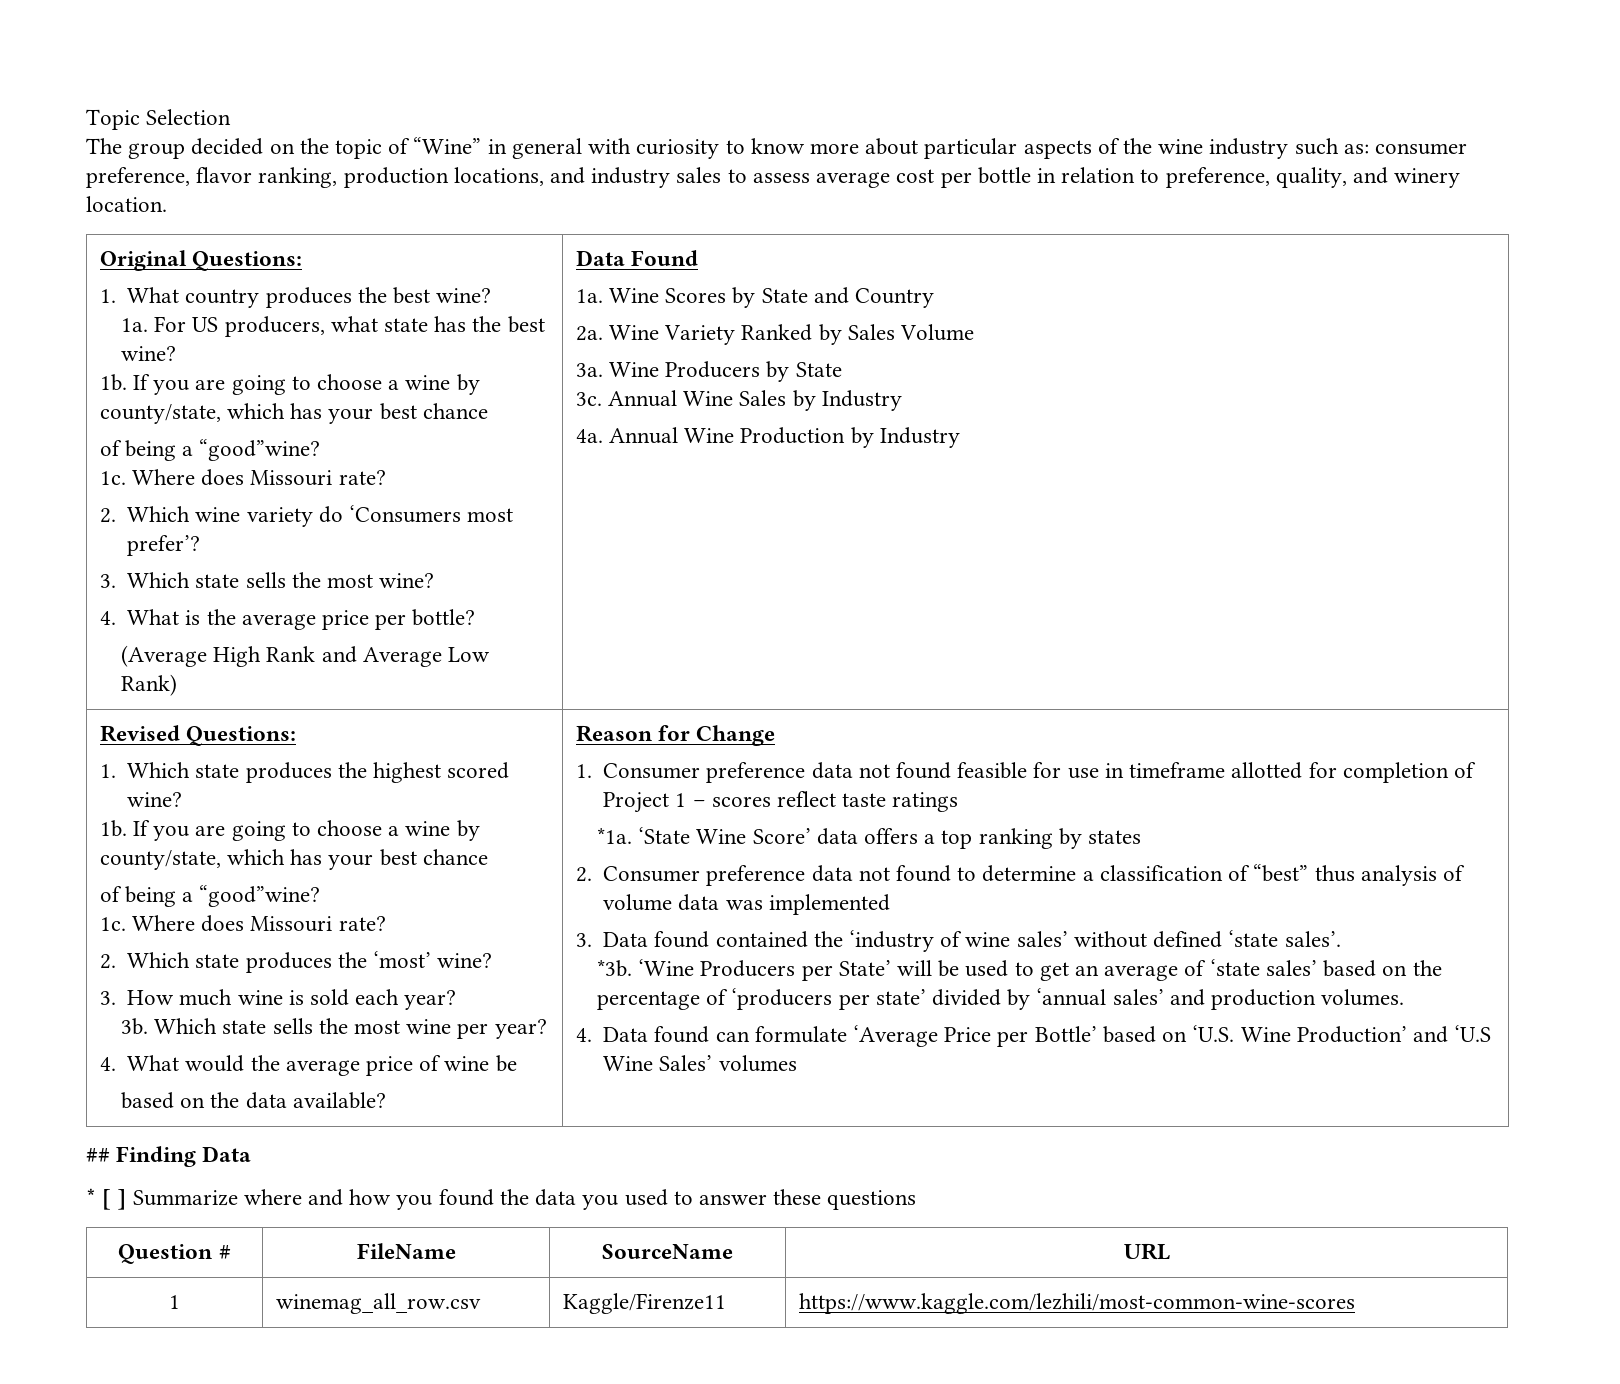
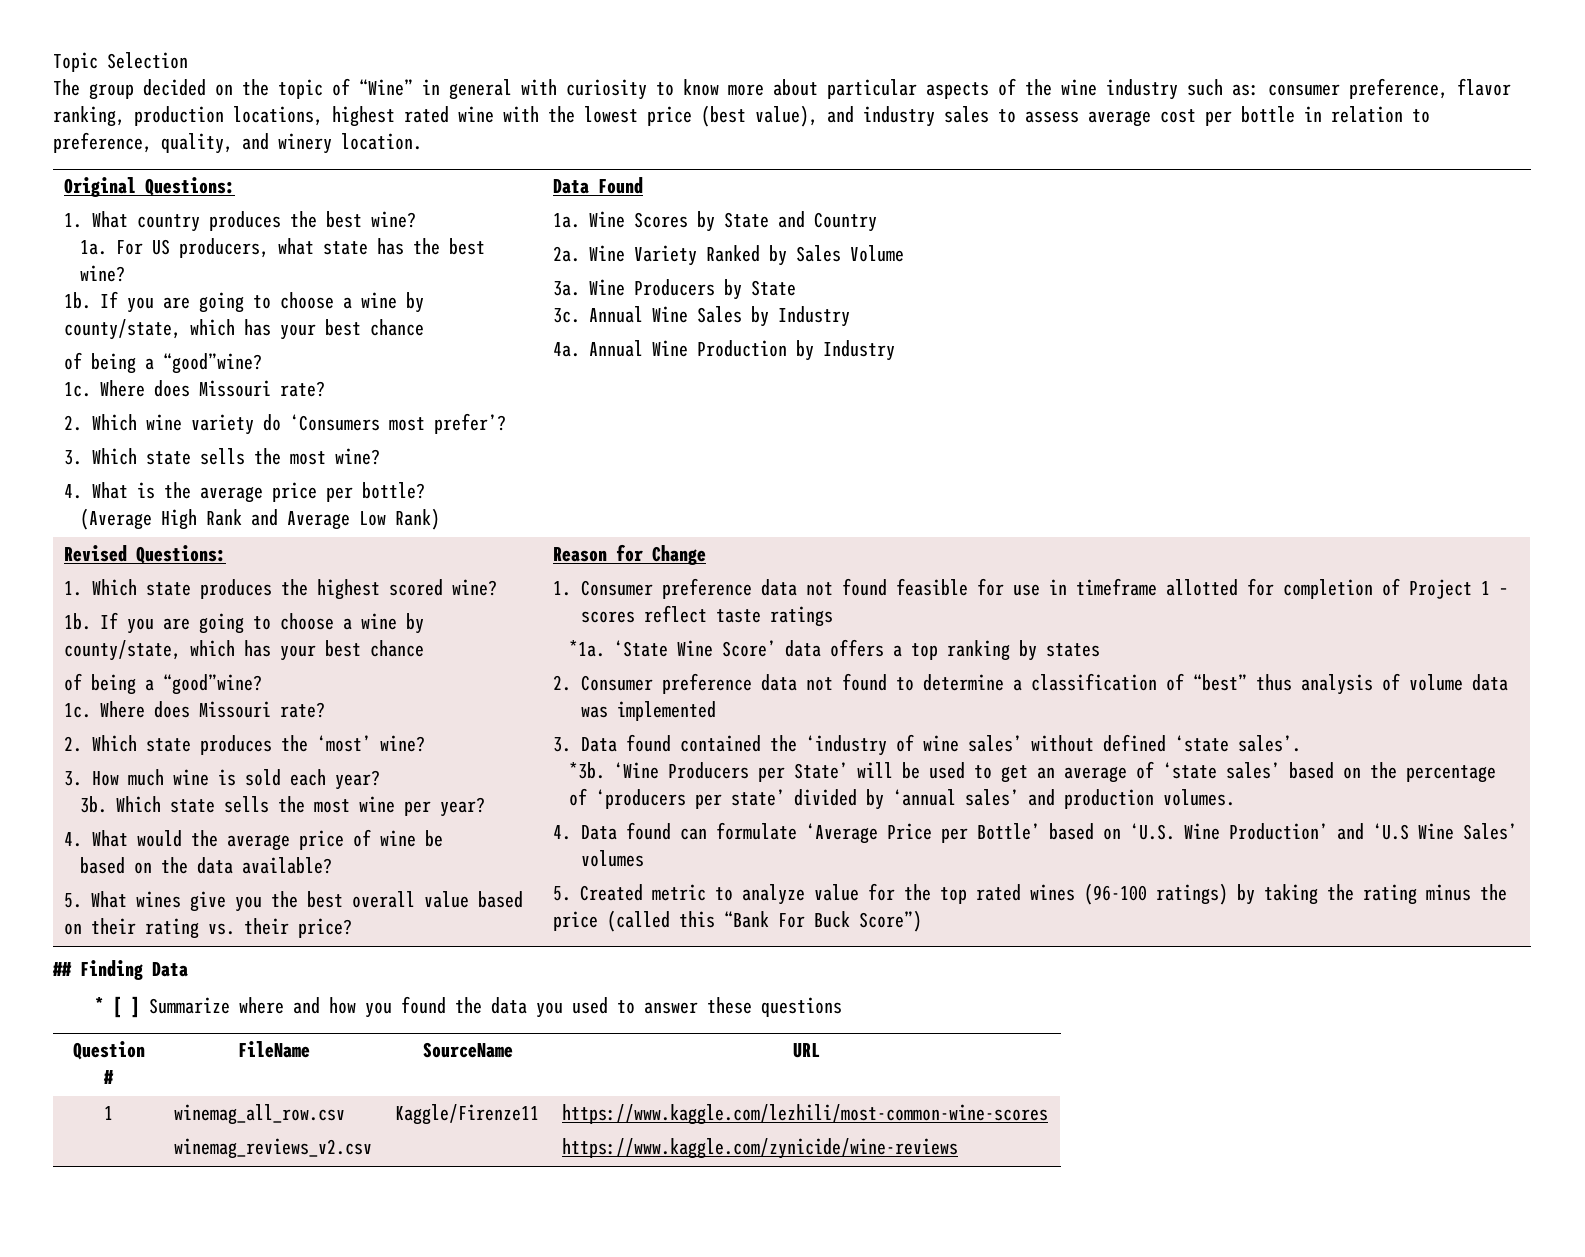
- The group decided on the topic of “Wine” in general with curiosity to know more about particular aspects of the wine industry such as: consumer preference, flavor ranking, production locations, and industry sales to assess average cost per bottle in relation to preference, quality, and winery location.
+ The group decided on the topic of “Wine” in general with curiosity to know more about particular aspects of the wine industry such as: consumer preference, flavor ranking, production locations, highest rated wine with the lowest price (best value), and industry sales to assess average cost per bottle in relation to preference, quality, and winery location.
+ 5. What wines give you the best overall value based on their rating vs. their price?
+ 5. Created metric to analyze value for the top rated wines (96-100 ratings) by taking the rating minus the price (called this “Bank For Buck Score”)
- 1 | winemag_all_row.csv | Kaggle/Firenze11 | https://www.kaggle.com/lezhili/most-common-wine-scores
+ 1 | winemag_all_row.csv
+ winemag_reviews_v2.csv | Kaggle/Firenze11 | https://www.kaggle.com/lezhili/most-common-wine-scores
+ https://www.kaggle.com/zynicide/wine-reviews

